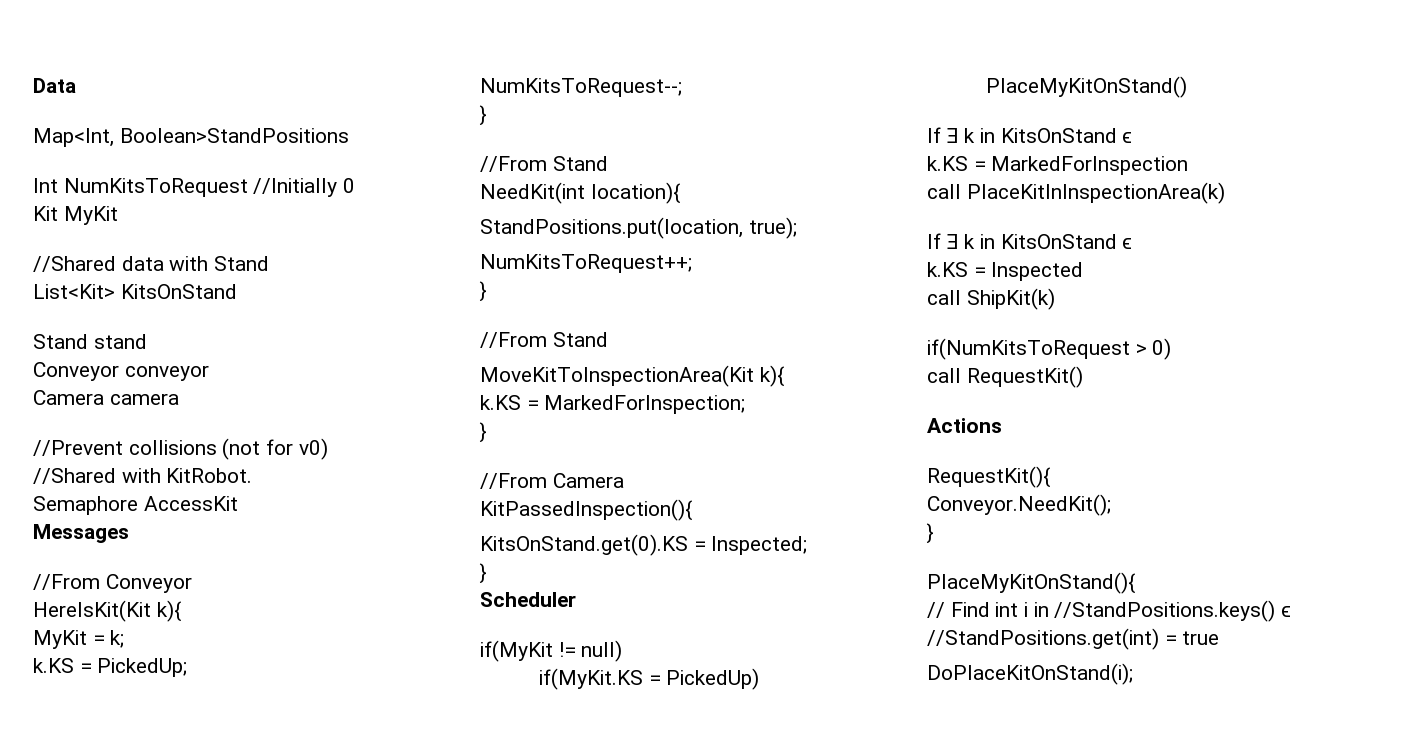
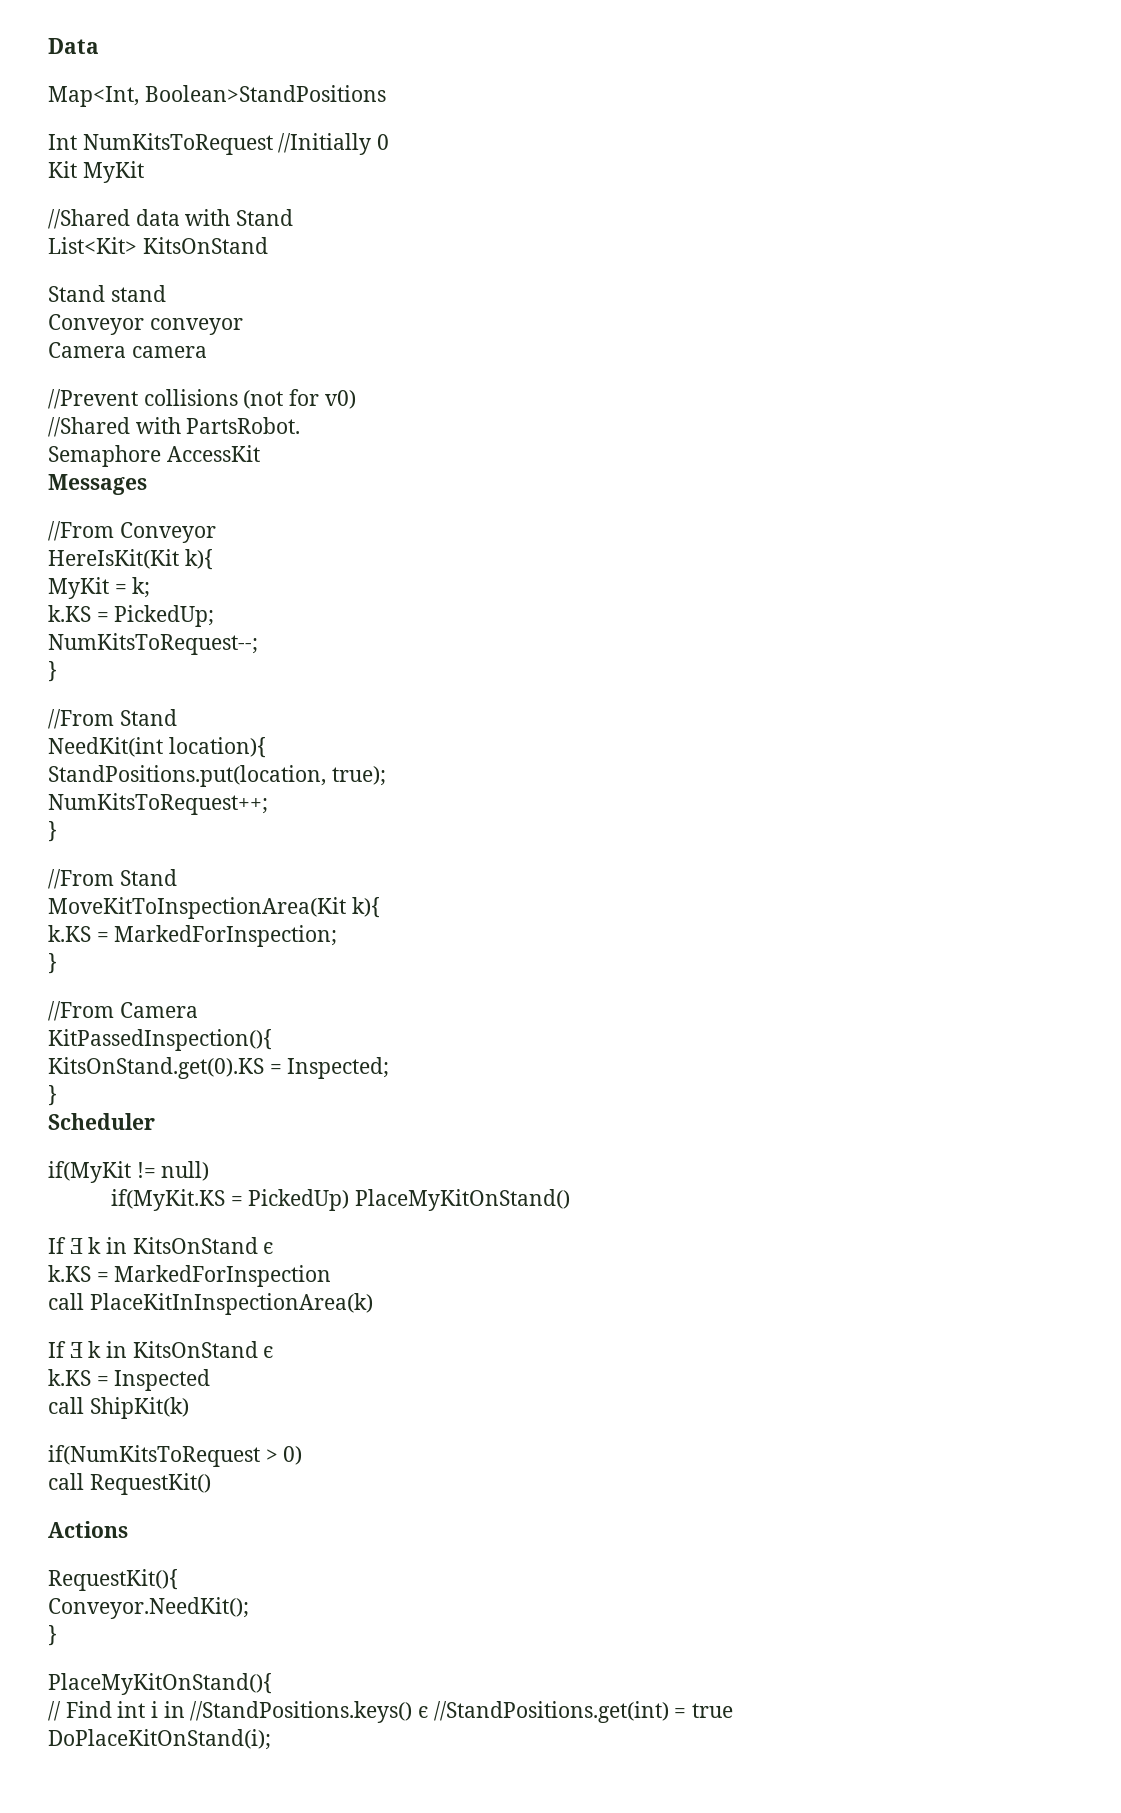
- //Shared with KitRobot.
+ //Shared with PartsRobot.

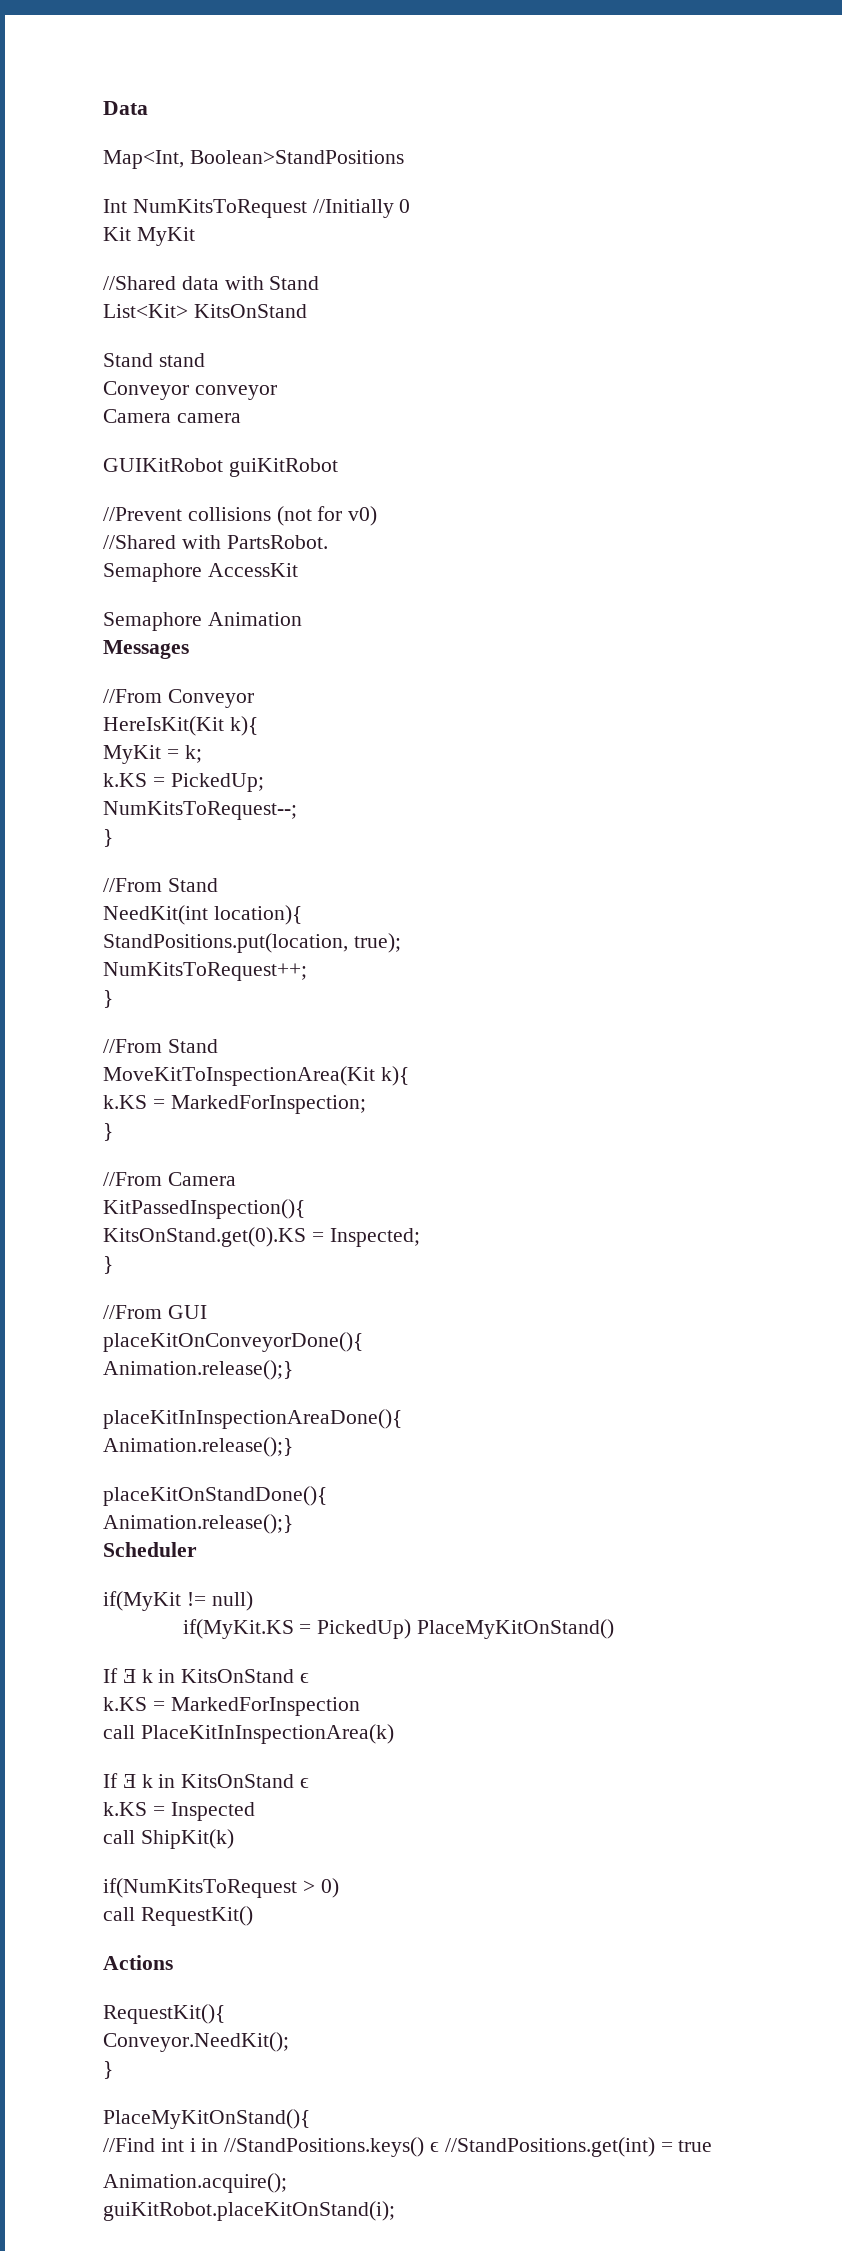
+ GUIKitRobot guiKitRobot
+ Semaphore Animation
+ //From GUI
+ placeKitOnConveyorDone(){
+ Animation.release();}
+ placeKitInInspectionAreaDone(){
+ Animation.release();}
+ placeKitOnStandDone(){
+ Animation.release();}
- // Find int i in //StandPositions.keys() ϵ //StandPositions.get(int) = true
+ //Find int i in //StandPositions.keys() ϵ //StandPositions.get(int) = true
- DoPlaceKitOnStand(i);
+ Animation.acquire();
+ guiKitRobot.placeKitOnStand(i);

